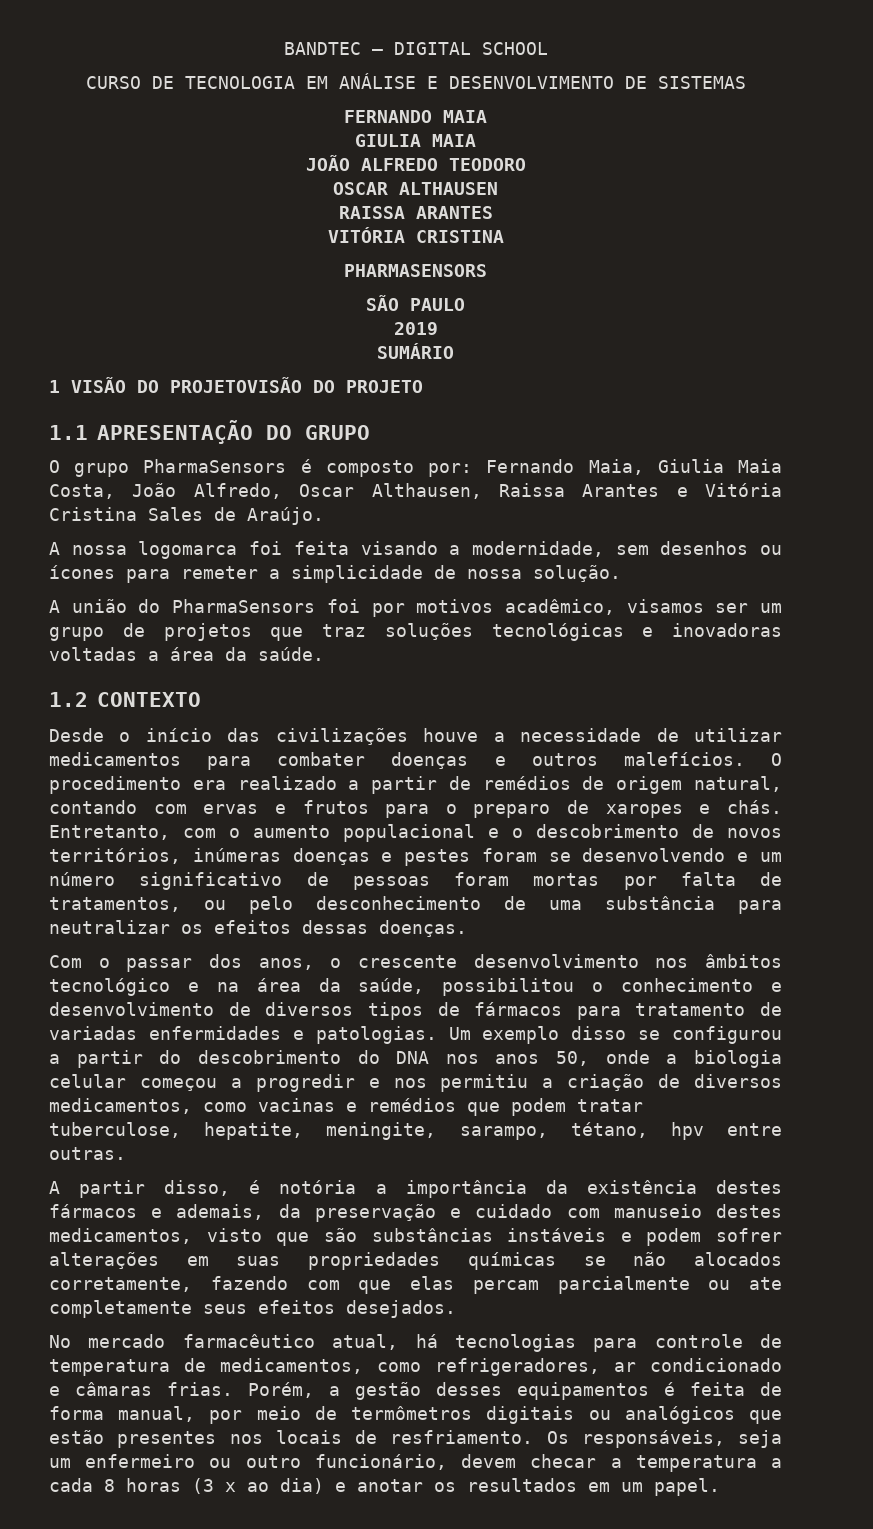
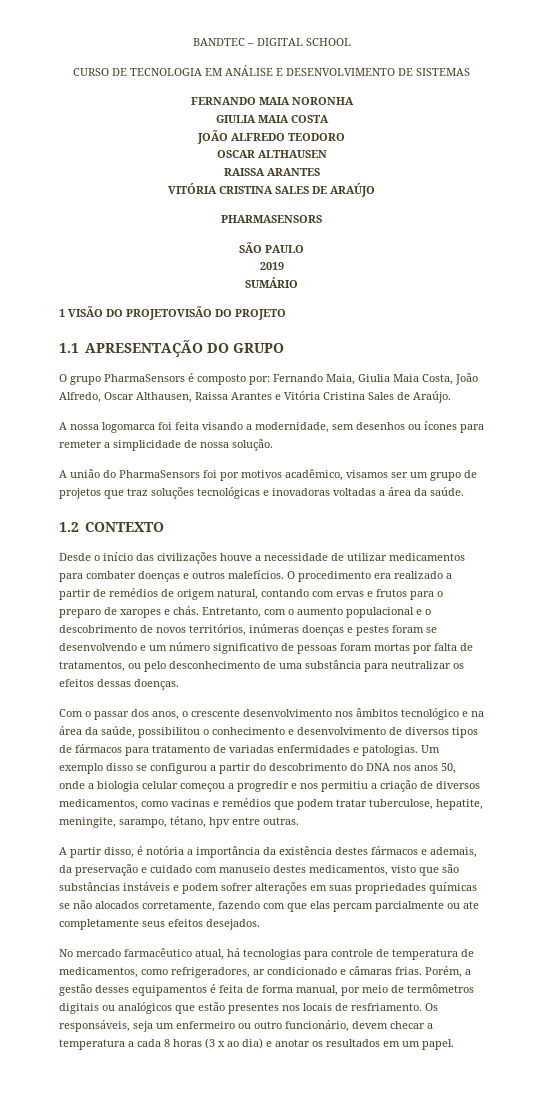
- FERNANDO MAIA
+ FERNANDO MAIA NORONHA
- GIULIA MAIA
+ GIULIA MAIA COSTA
- VITÓRIA CRISTINA
+ VITÓRIA CRISTINA SALES DE ARAÚJO

